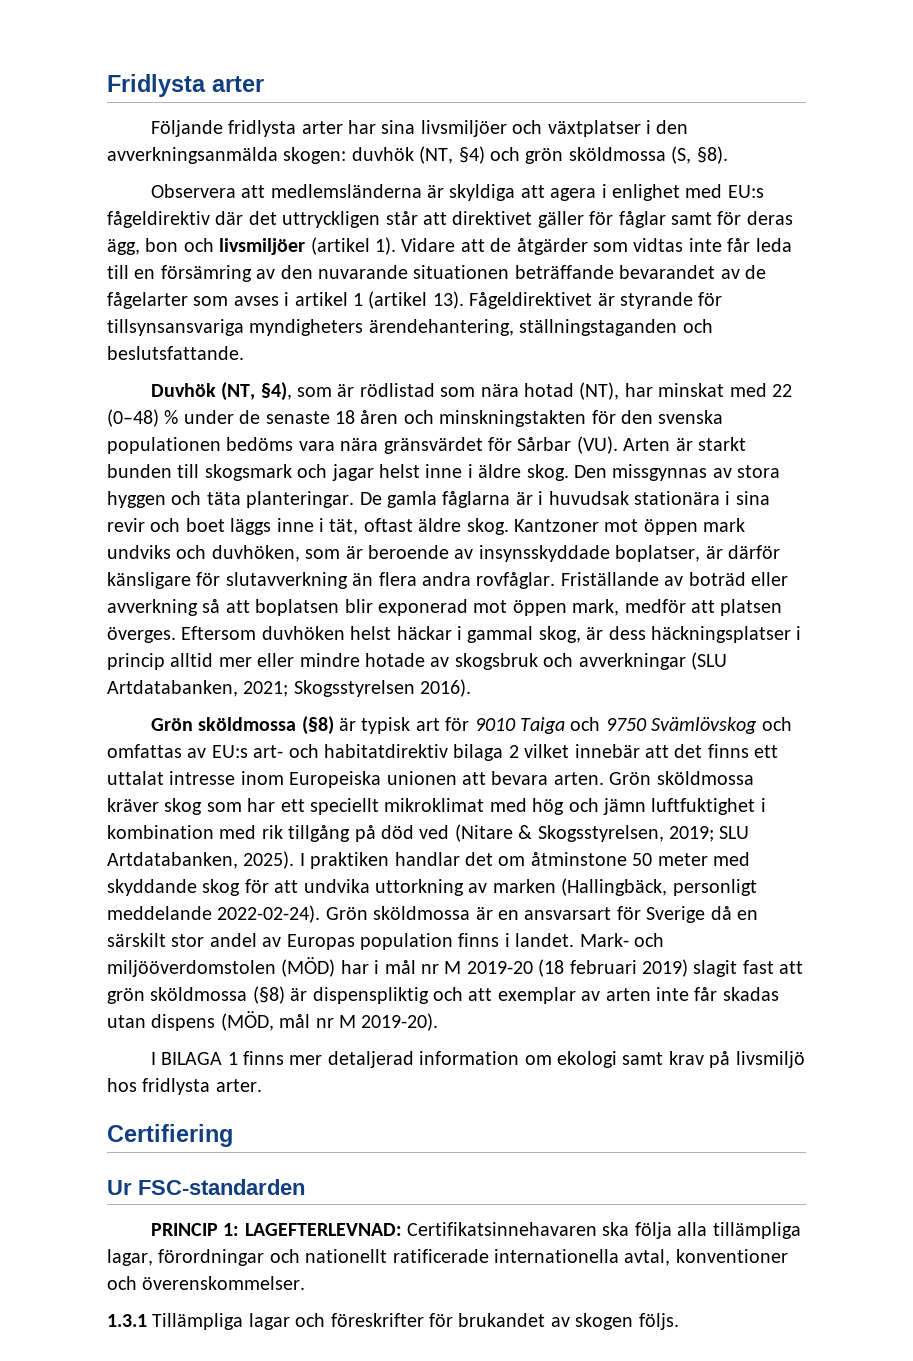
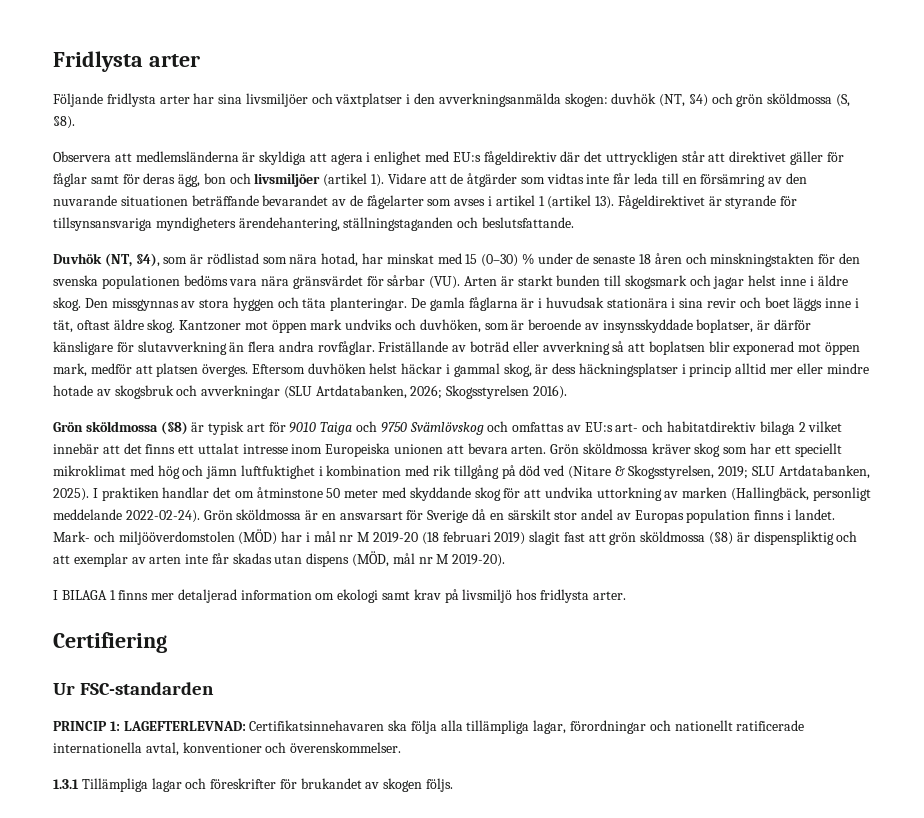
- Duvhök (NT, §4), som är rödlistad som nära hotad (NT), har minskat med 22 (0–48) % under de senaste 18 åren och minskningstakten för den svenska populationen bedöms vara nära gränsvärdet för Sårbar (VU). Arten är starkt bunden till skogsmark och jagar helst inne i äldre skog.
+ Duvhök (NT, §4), som är rödlistad som nära hotad, har minskat med 15 (0–30) % under de senaste 18 åren och minskningstakten för den svenska populationen bedöms vara nära gränsvärdet för sårbar (VU). Arten är starkt bunden till skogsmark och jagar helst inne i äldre skog.
- Eftersom duvhöken helst häckar i gammal skog, är dess häckningsplatser i princip alltid mer eller mindre hotade av skogsbruk och avverkningar (SLU Artdatabanken, 2021; Skogsstyrelsen 2016).
+ Eftersom duvhöken helst häckar i gammal skog, är dess häckningsplatser i princip alltid mer eller mindre hotade av skogsbruk och avverkningar (SLU Artdatabanken, 2026; Skogsstyrelsen 2016).

